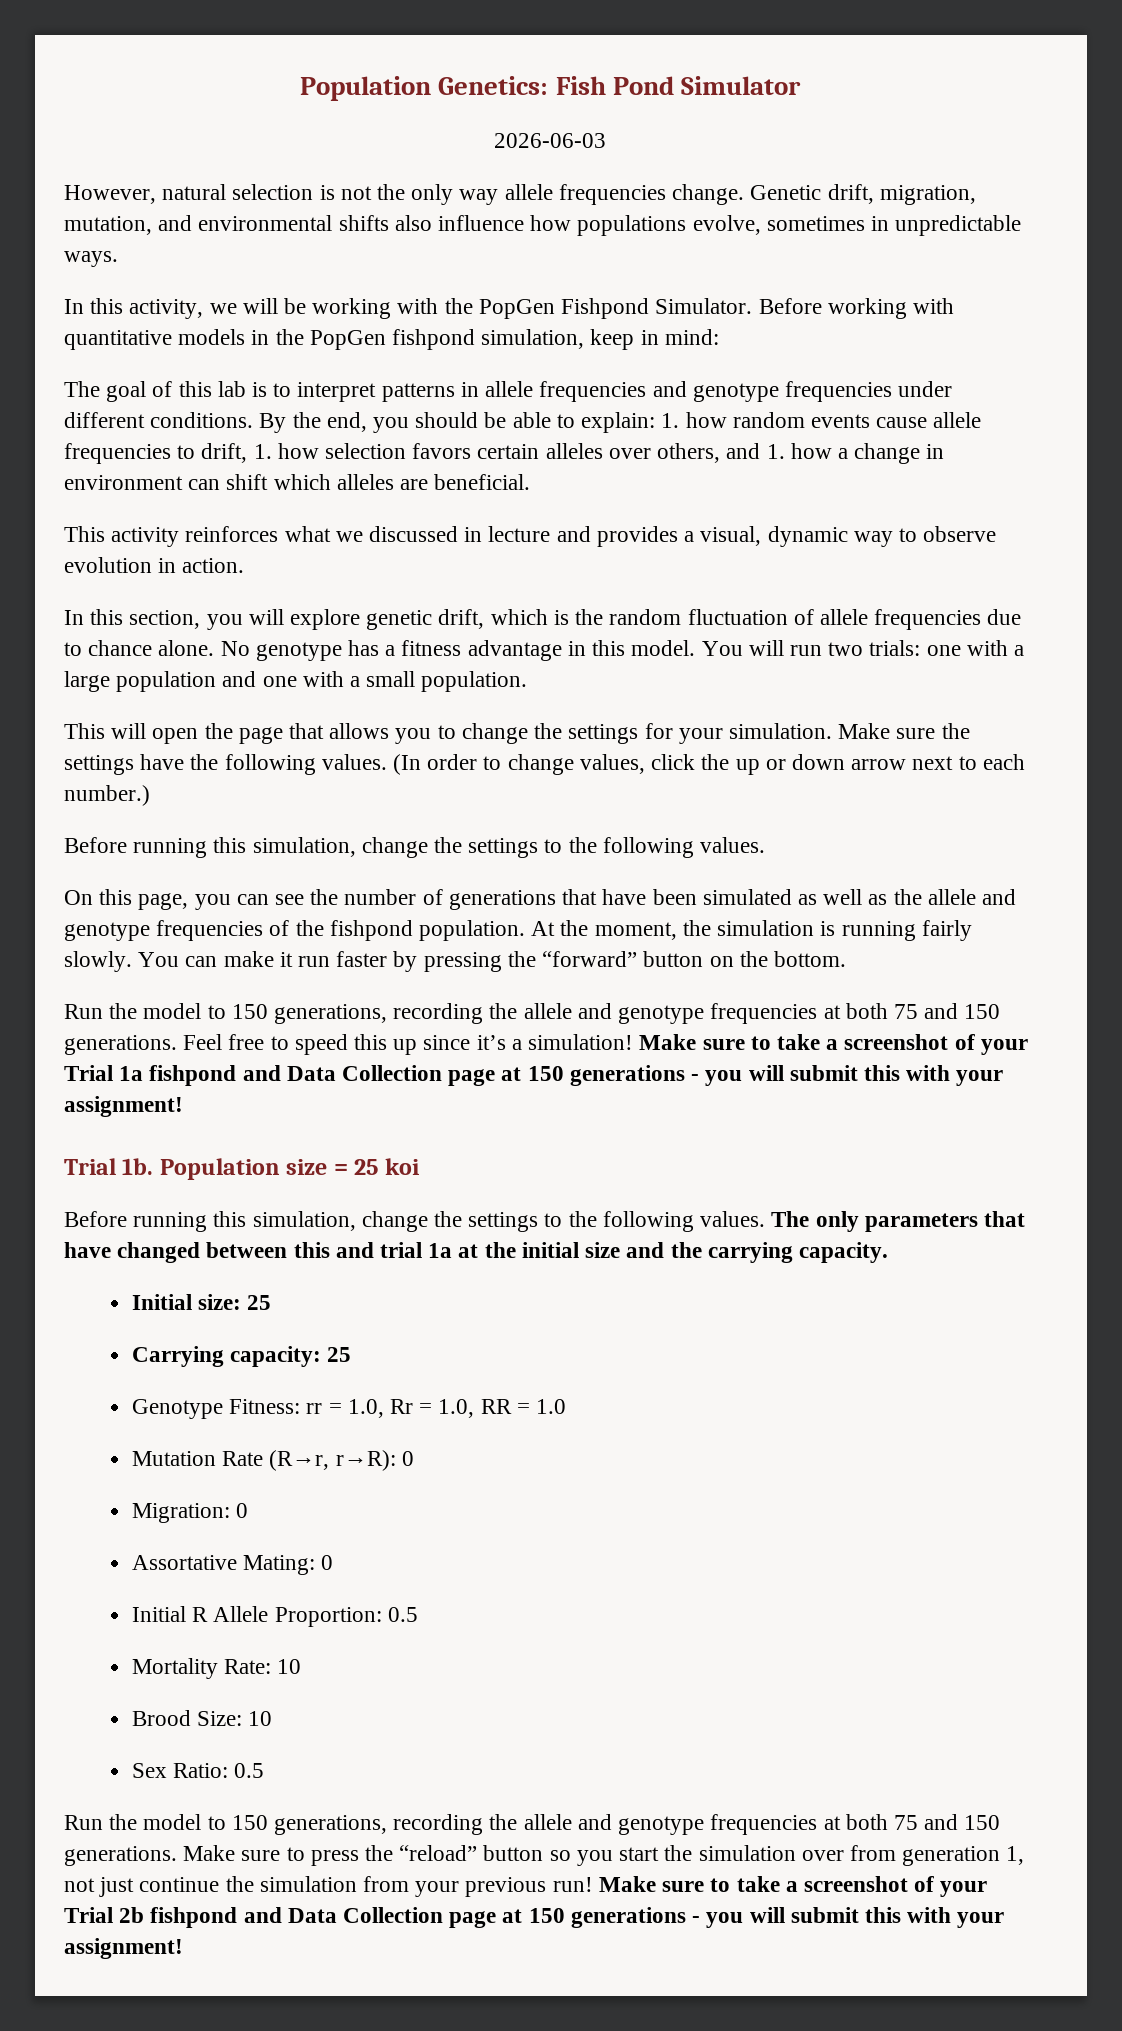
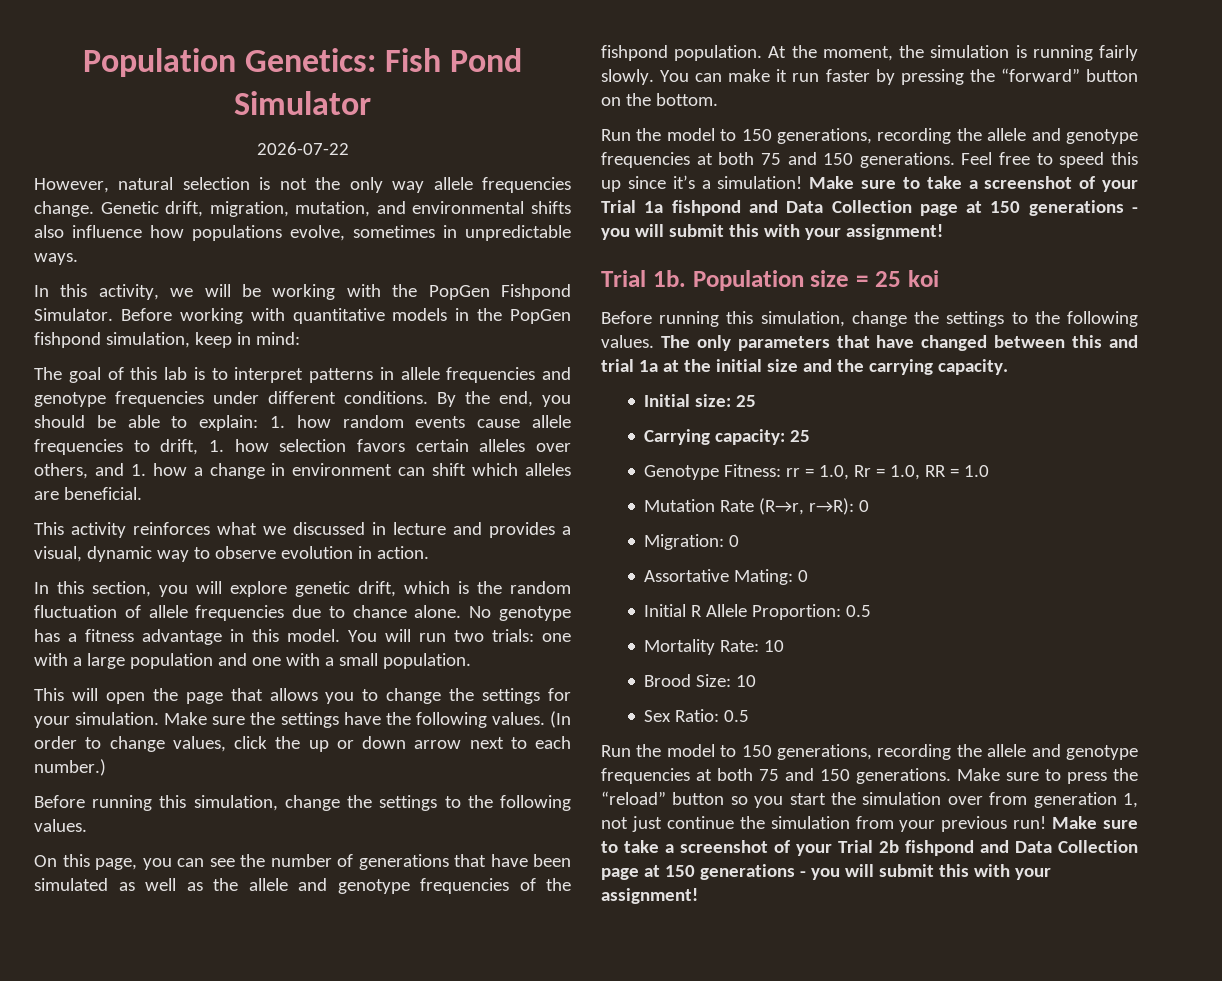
- 2026-06-03
+ 2026-07-22

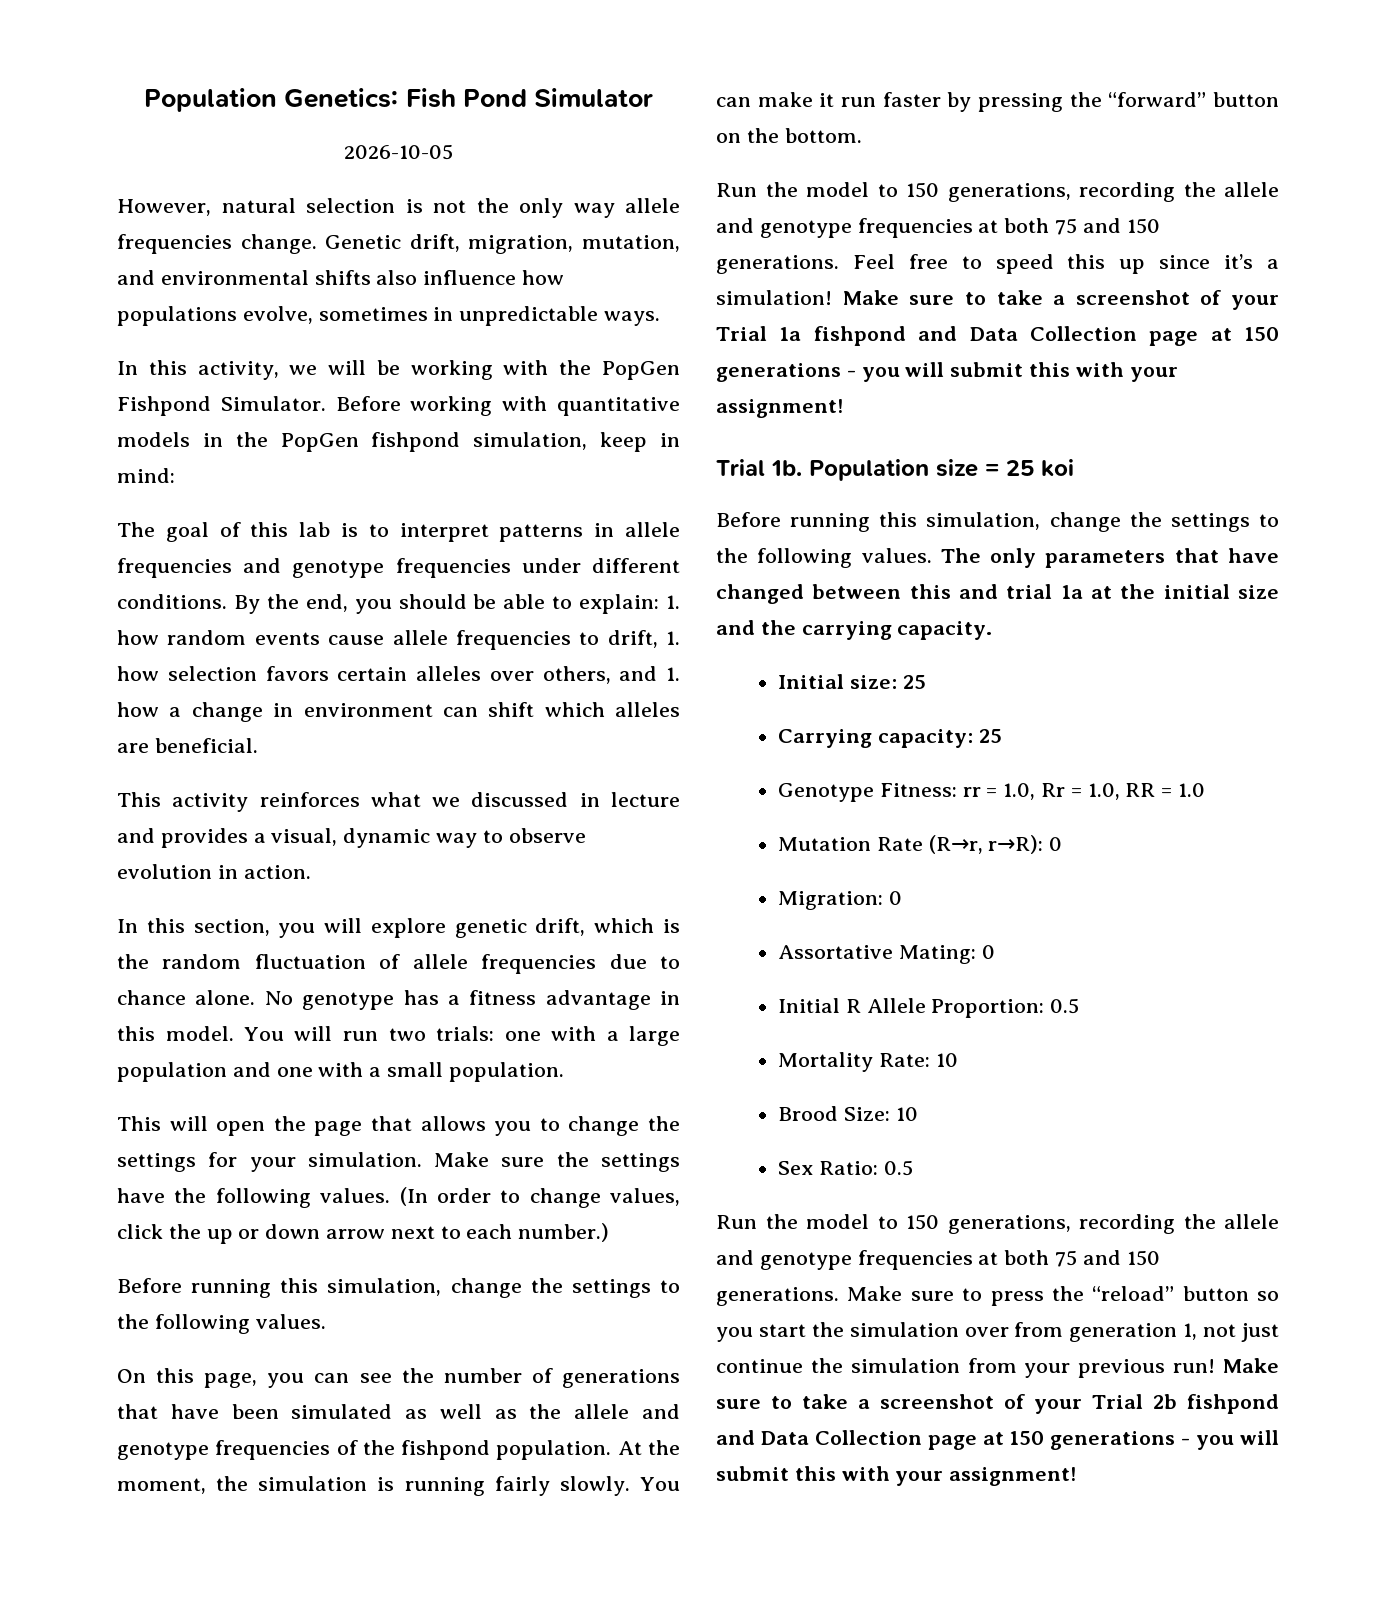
- 2026-07-22
+ 2026-10-05

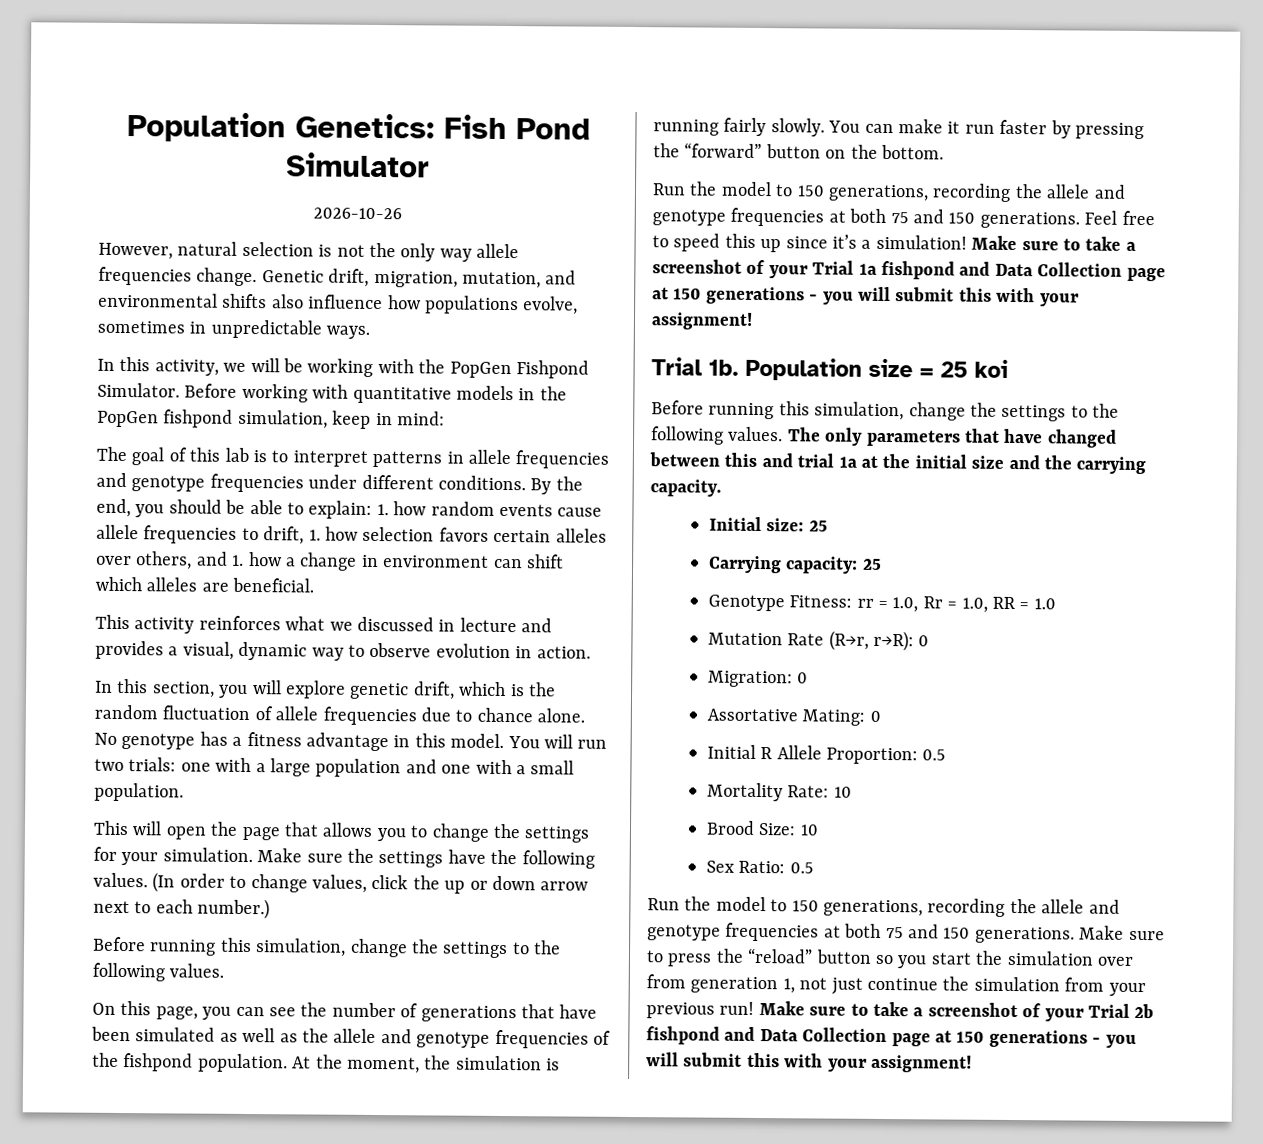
- 2026-10-05
+ 2026-10-26

